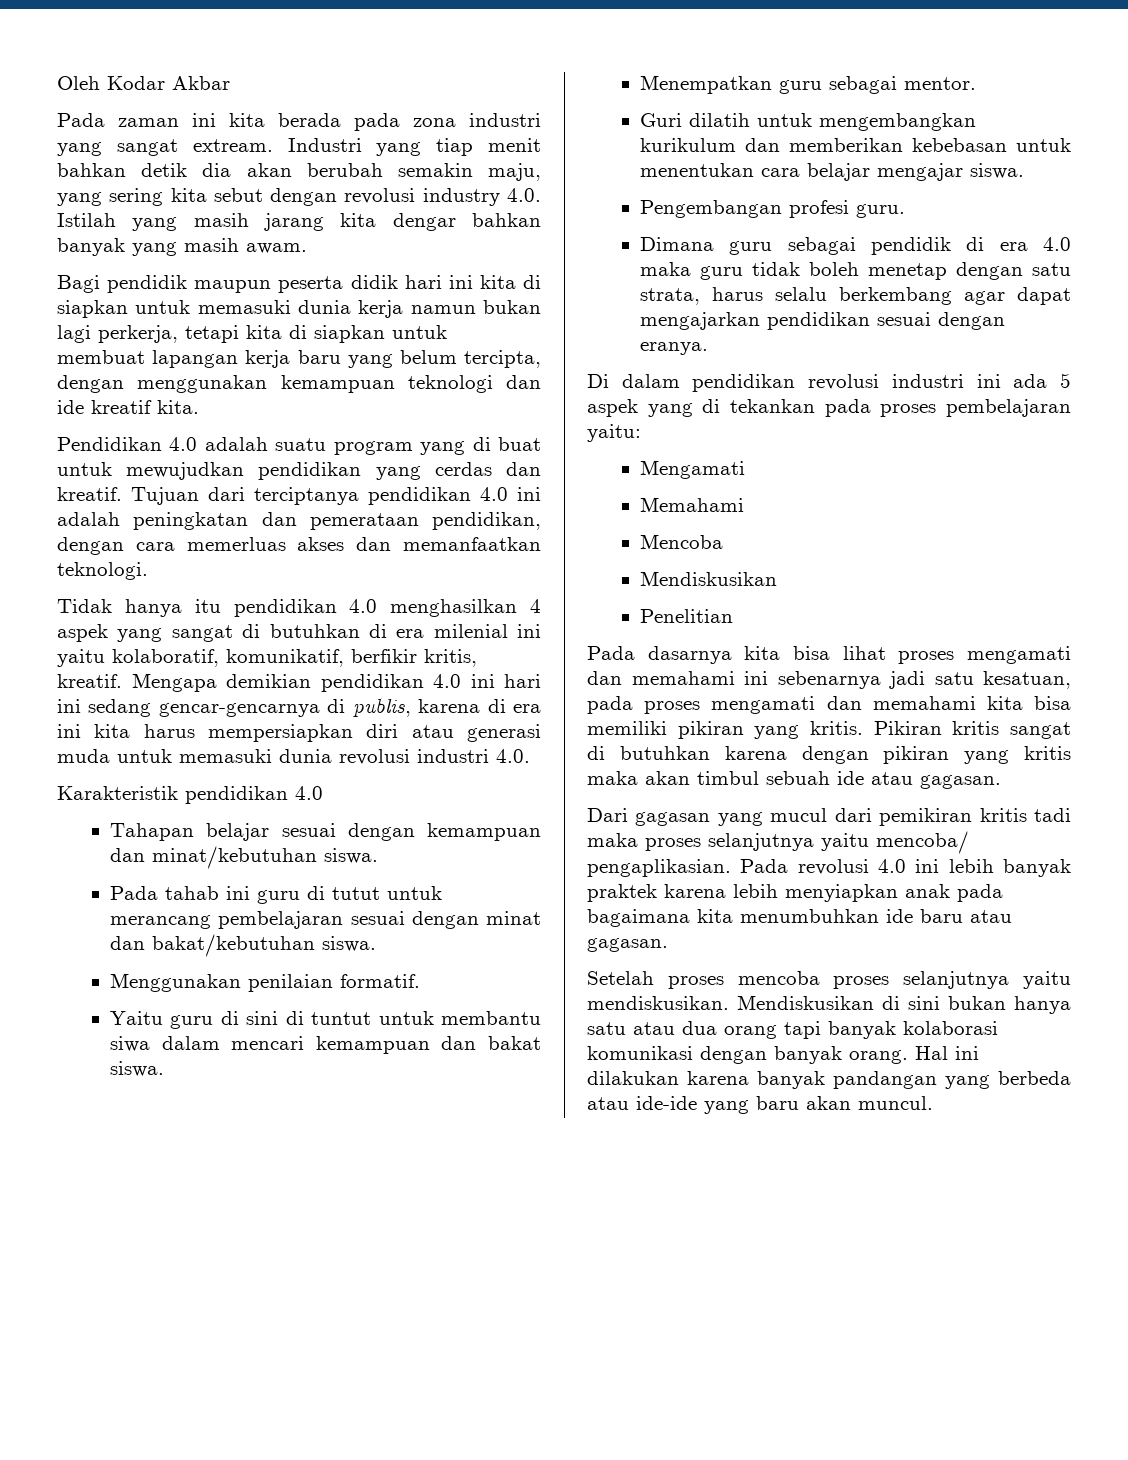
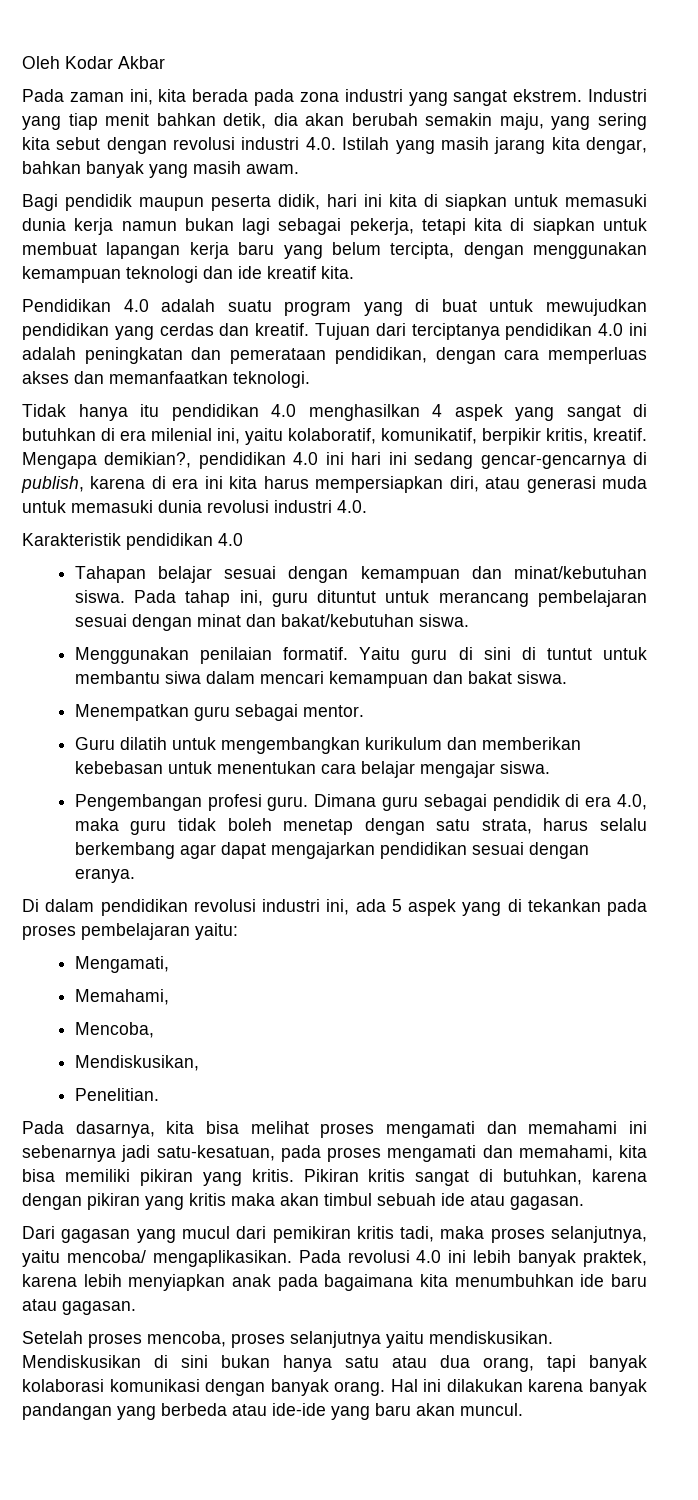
- Pada zaman ini kita berada pada zona industri yang sangat extream.
+ Pada zaman ini, kita berada pada zona industri yang sangat ekstrem.
- Industri yang tiap menit bahkan detik dia akan berubah semakin maju, yang sering kita sebut dengan revolusi industry 4.0. Istilah yang masih jarang kita dengar bahkan banyak yang masih awam.
+ Industri yang tiap menit bahkan detik, dia akan berubah semakin maju, yang sering kita sebut dengan revolusi industri 4.0. Istilah yang masih jarang kita dengar, bahkan banyak yang masih awam.
- Bagi pendidik maupun peserta didik hari ini kita di siapkan untuk memasuki dunia kerja namun bukan lagi perkerja, tetapi kita di siapkan untuk membuat lapangan kerja baru yang belum tercipta, dengan menggunakan kemampuan teknologi dan ide kreatif kita.
+ Bagi pendidik maupun peserta didik, hari ini kita di siapkan untuk memasuki dunia kerja namun bukan lagi sebagai pekerja, tetapi kita di siapkan untuk membuat lapangan kerja baru yang belum tercipta, dengan menggunakan kemampuan teknologi dan ide kreatif kita.
- Tujuan dari terciptanya pendidikan 4.0 ini adalah peningkatan dan pemerataan pendidikan, dengan cara memerluas akses dan memanfaatkan teknologi.
+ Tujuan dari terciptanya pendidikan 4.0 ini adalah peningkatan dan pemerataan pendidikan, dengan cara memperluas akses dan memanfaatkan teknologi.
- Tidak hanya itu pendidikan 4.0 menghasilkan 4 aspek yang sangat di butuhkan di era milenial ini yaitu kolaboratif, komunikatif, berfikir kritis, kreatif.
+ Tidak hanya itu pendidikan 4.0 menghasilkan 4 aspek yang sangat di butuhkan di era milenial ini, yaitu kolaboratif, komunikatif, berpikir kritis, kreatif.
- Mengapa demikian pendidikan 4.0 ini hari ini sedang gencar-gencarnya di publis, karena di era ini kita harus mempersiapkan diri atau generasi muda untuk memasuki dunia revolusi industri 4.0.
+ Mengapa demikian?, pendidikan 4.0 ini hari ini sedang gencar-gencarnya di publish, karena di era ini kita harus mempersiapkan diri, atau generasi muda untuk memasuki dunia revolusi industri 4.0.
- Tahapan belajar sesuai dengan kemampuan dan minat/kebutuhan siswa.
- Pada tahab ini guru di tutut untuk merancang pembelajaran sesuai dengan minat dan bakat/kebutuhan siswa.
+ Tahapan belajar sesuai dengan kemampuan dan minat/kebutuhan siswa. Pada tahap ini, guru dituntut untuk merancang pembelajaran sesuai dengan minat dan bakat/kebutuhan siswa.
- Menggunakan penilaian formatif.
- Yaitu guru di sini di tuntut untuk membantu siwa dalam mencari kemampuan dan bakat siswa.
+ Menggunakan penilaian formatif. Yaitu guru di sini di tuntut untuk membantu siwa dalam mencari kemampuan dan bakat siswa.
- Guri dilatih untuk mengembangkan kurikulum dan memberikan kebebasan untuk menentukan cara belajar mengajar siswa.
+ Guru dilatih untuk mengembangkan kurikulum dan memberikan kebebasan untuk menentukan cara belajar mengajar siswa.
- Pengembangan profesi guru.
- Dimana guru sebagai pendidik di era 4.0 maka guru tidak boleh menetap dengan satu strata, harus selalu berkembang agar dapat mengajarkan pendidikan sesuai dengan eranya.
+ Pengembangan profesi guru. Dimana guru sebagai pendidik di era 4.0, maka guru tidak boleh menetap dengan satu strata, harus selalu berkembang agar dapat mengajarkan pendidikan sesuai dengan eranya.
- Di dalam pendidikan revolusi industri ini ada 5 aspek yang di tekankan pada proses pembelajaran yaitu:
+ Di dalam pendidikan revolusi industri ini, ada 5 aspek yang di tekankan pada proses pembelajaran yaitu:
- Mengamati
- Memahami
- Mencoba
- Mendiskusikan
- Penelitian
- Pada dasarnya kita bisa lihat proses mengamati dan memahami ini sebenarnya jadi satu kesatuan, pada proses mengamati dan memahami kita bisa memiliki pikiran yang kritis.
+ Mengamati,
+ Memahami,
+ Mencoba,
+ Mendiskusikan,
+ Penelitian.
+ Pada dasarnya, kita bisa melihat proses mengamati dan memahami ini sebenarnya jadi satu-kesatuan, pada proses mengamati dan memahami, kita bisa memiliki pikiran yang kritis.
- Pikiran kritis sangat di butuhkan karena dengan pikiran yang kritis maka akan timbul sebuah ide atau gagasan.
+ Pikiran kritis sangat di butuhkan, karena dengan pikiran yang kritis maka akan timbul sebuah ide atau gagasan.
- Dari gagasan yang mucul dari pemikiran kritis tadi maka proses selanjutnya yaitu mencoba/ pengaplikasian.
+ Dari gagasan yang mucul dari pemikiran kritis tadi, maka proses selanjutnya, yaitu mencoba/ mengaplikasikan.
- Pada revolusi 4.0 ini lebih banyak praktek karena lebih menyiapkan anak pada bagaimana kita menumbuhkan ide baru atau gagasan.
+ Pada revolusi 4.0 ini lebih banyak praktek, karena lebih menyiapkan anak pada bagaimana kita menumbuhkan ide baru atau gagasan.
- Setelah proses mencoba proses selanjutnya yaitu mendiskusikan.
+ Setelah proses mencoba, proses selanjutnya yaitu mendiskusikan.
- Mendiskusikan di sini bukan hanya satu atau dua orang tapi banyak kolaborasi komunikasi dengan banyak orang.
+ Mendiskusikan di sini bukan hanya satu atau dua orang, tapi banyak kolaborasi komunikasi dengan banyak orang.

